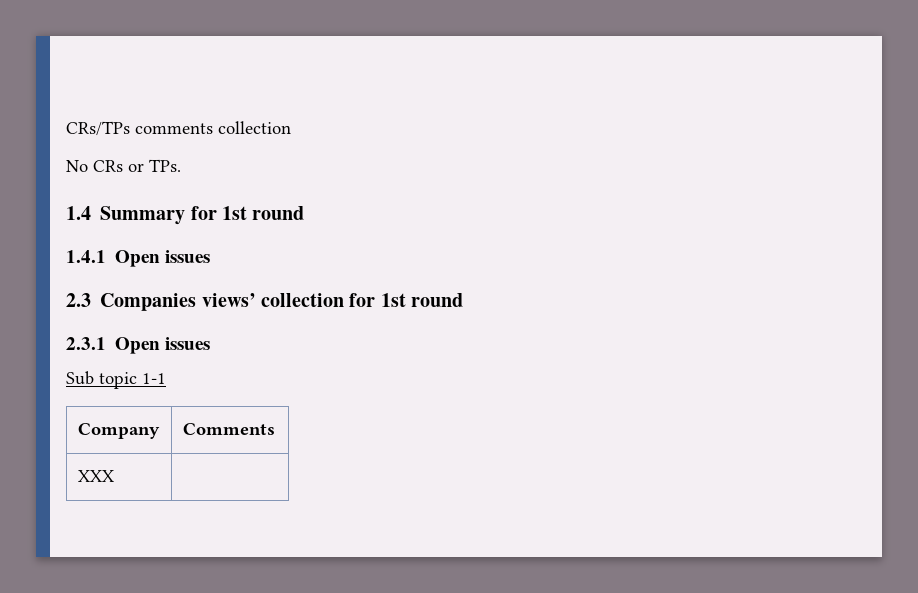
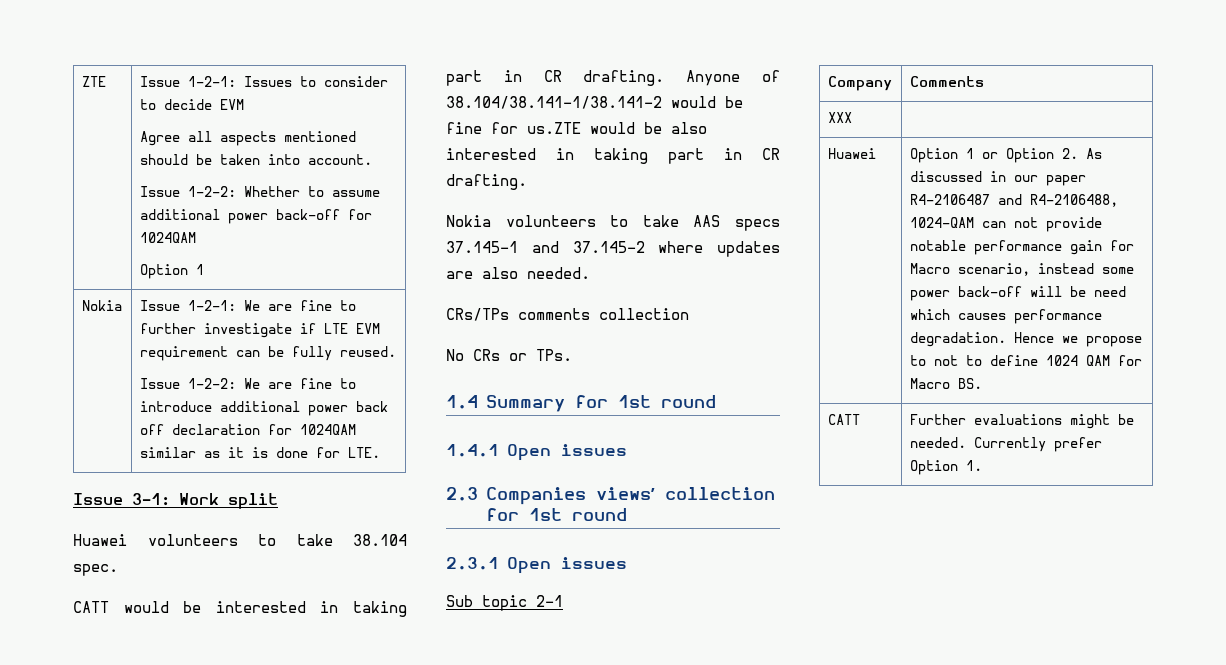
+ ZTE | Issue 1-2-1: Issues to consider to decide EVM
+ Agree all aspects mentioned should be taken into account.
+ Issue 1-2-2: Whether to assume additional power back-off for 1024QAM
+ Option 1
+ Nokia | Issue 1-2-1: We are fine to further investigate if LTE EVM requirement can be fully reused.
+ Issue 1-2-2: We are fine to introduce additional power back off declaration for 1024QAM similar as it is done for LTE.
+ Issue 3-1: Work split
+ Huawei volunteers to take 38.104 spec.
+ CATT would be interested in taking part in CR drafting. Anyone of 38.104/38.141-1/38.141-2 would be fine for us.ZTE would be also interested in taking part in CR drafting.
+ Nokia volunteers to take AAS specs 37.145-1 and 37.145-2 where updates are also needed.
- Sub topic 1-1
+ Sub topic 2-1
+ Huawei | Option 1 or Option 2. As discussed in our paper R4-2106487 and R4-2106488, 1024-QAM can not provide notable performance gain for Macro scenario, instead some power back-off will be need which causes performance degradation. Hence we propose to not to define 1024 QAM for Macro BS.
+ CATT | Further evaluations might be needed. Currently prefer Option 1.

